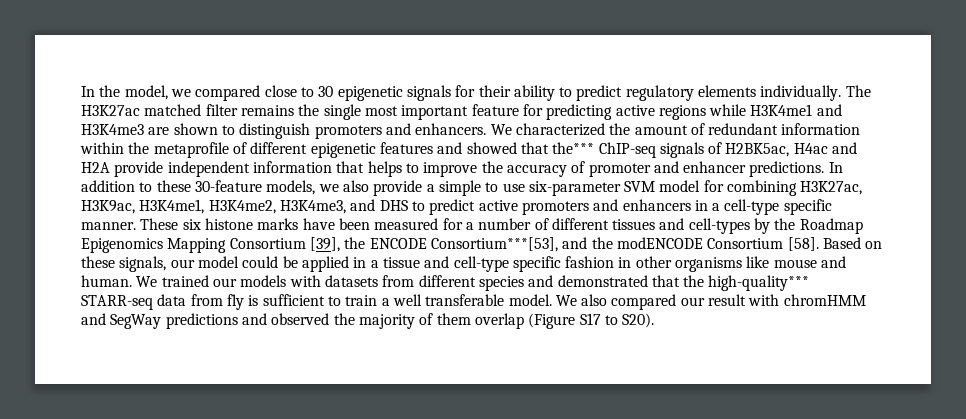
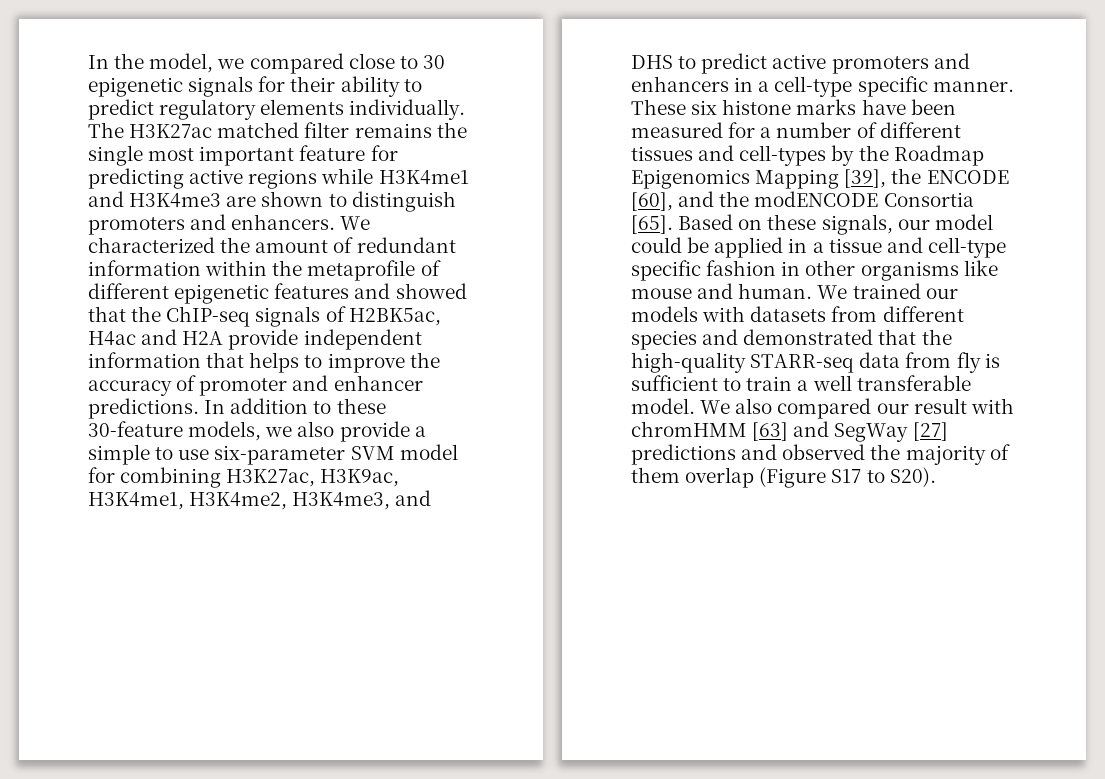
- We characterized the amount of redundant information within the metaprofile of different epigenetic features and showed that the*** ChIP-seq signals of H2BK5ac, H4ac and H2A provide independent information that helps to improve the accuracy of promoter and enhancer predictions.
+ We characterized the amount of redundant information within the metaprofile of different epigenetic features and showed that the ChIP-seq signals of H2BK5ac, H4ac and H2A provide independent information that helps to improve the accuracy of promoter and enhancer predictions.
- These six histone marks have been measured for a number of different tissues and cell-types by the Roadmap Epigenomics Mapping Consortium [39], the ENCODE Consortium***[53], and the modENCODE Consortium [58].
+ These six histone marks have been measured for a number of different tissues and cell-types by the Roadmap Epigenomics Mapping [39], the ENCODE [60], and the modENCODE Consortia [65].
- We trained our models with datasets from different species and demonstrated that the high-quality*** STARR-seq data from fly is sufficient to train a well transferable model.
+ We trained our models with datasets from different species and demonstrated that the high-quality STARR-seq data from fly is sufficient to train a well transferable model.
- We also compared our result with chromHMM and SegWay predictions and observed the majority of them overlap (Figure S17 to S20).
+ We also compared our result with chromHMM [63] and SegWay [27] predictions and observed the majority of them overlap (Figure S17 to S20).

